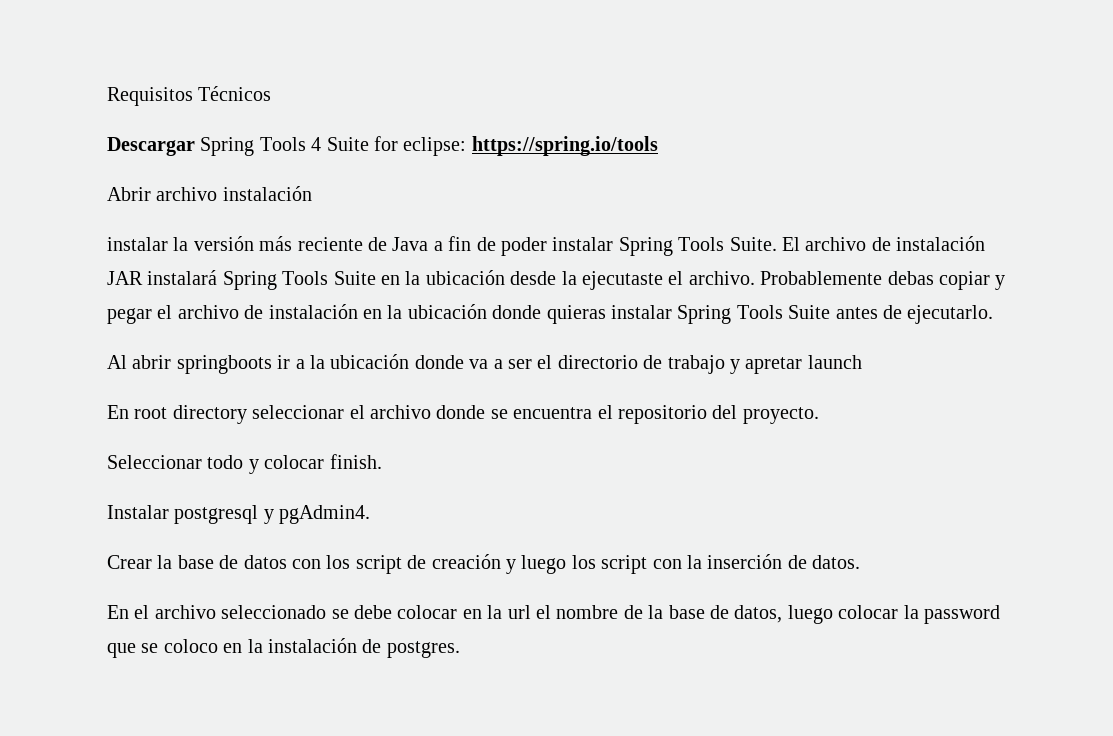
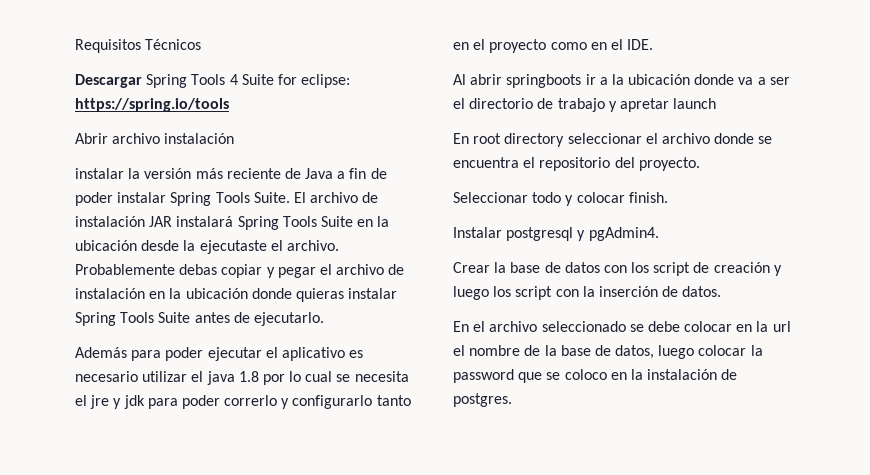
+ Además para poder ejecutar el aplicativo es necesario utilizar el java 1.8 por lo cual se necesita el jre y jdk para poder correrlo y configurarlo tanto en el proyecto como en el IDE.

